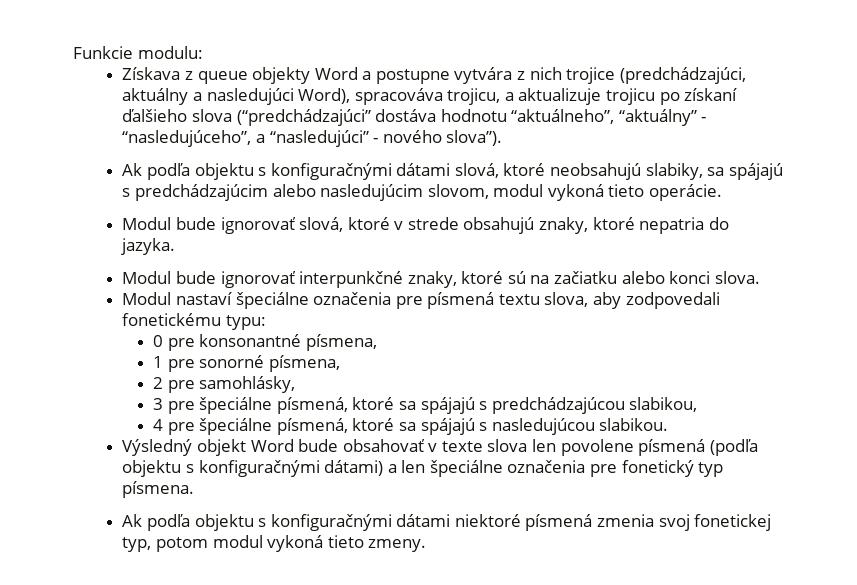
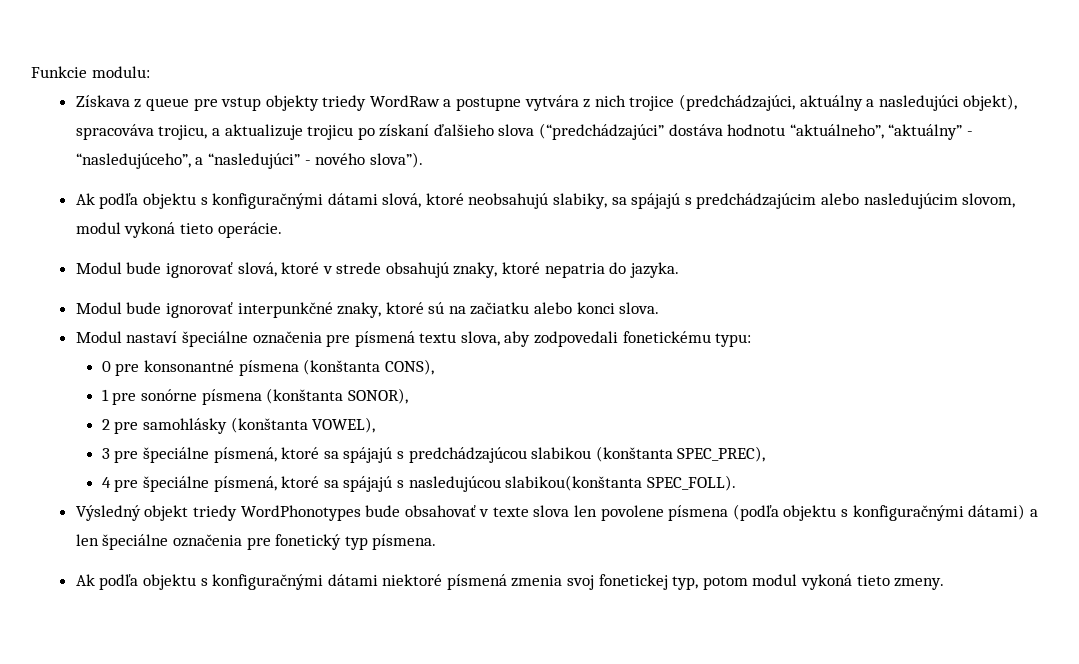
- Získava z queue objekty Word a postupne vytvára z nich trojice (predchádzajúci, aktuálny a nasledujúci Word), spracováva trojicu, a aktualizuje trojicu po získaní ďalšieho slova (“predchádzajúci” dostáva hodnotu “aktuálneho”, “aktuálny” - “nasledujúceho”, a “nasledujúci” - nového slova”).
+ Získava z queue pre vstup objekty triedy WordRaw a postupne vytvára z nich trojice (predchádzajúci, aktuálny a nasledujúci objekt), spracováva trojicu, a aktualizuje trojicu po získaní ďalšieho slova (“predchádzajúci” dostáva hodnotu “aktuálneho”, “aktuálny” - “nasledujúceho”, a “nasledujúci” - nového slova”).
- 0 pre konsonantné písmena,
+ 0 pre konsonantné písmena (konštanta CONS),
- 1 pre sonorné písmena,
+ 1 pre sonórne písmena (konštanta SONOR),
- 2 pre samohlásky,
+ 2 pre samohlásky (konštanta VOWEL),
- 3 pre špeciálne písmená, ktoré sa spájajú s predchádzajúcou slabikou,
+ 3 pre špeciálne písmená, ktoré sa spájajú s predchádzajúcou slabikou (konštanta SPEC_PREC),
- 4 pre špeciálne písmená, ktoré sa spájajú s nasledujúcou slabikou.
+ 4 pre špeciálne písmená, ktoré sa spájajú s nasledujúcou slabikou(konštanta SPEC_FOLL).
- Výsledný objekt Word bude obsahovať v texte slova len povolene písmená (podľa objektu s konfiguračnými dátami) a len špeciálne označenia pre fonetický typ písmena.
+ Výsledný objekt triedy WordPhonotypes bude obsahovať v texte slova len povolene písmena (podľa objektu s konfiguračnými dátami) a len špeciálne označenia pre fonetický typ písmena.

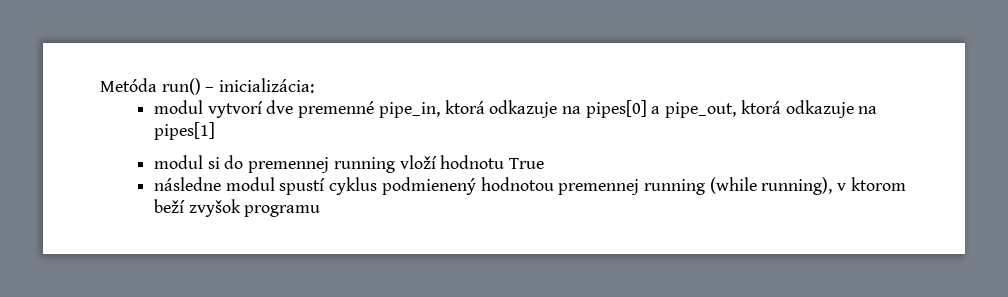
- Funkcie modulu:
- Získava z queue pre vstup objekty triedy WordRaw a postupne vytvára z nich trojice (predchádzajúci, aktuálny a nasledujúci objekt), spracováva trojicu, a aktualizuje trojicu po získaní ďalšieho slova (“predchádzajúci” dostáva hodnotu “aktuálneho”, “aktuálny” - “nasledujúceho”, a “nasledujúci” - nového slova”).
- Ak podľa objektu s konfiguračnými dátami slová, ktoré neobsahujú slabiky, sa spájajú s predchádzajúcim alebo nasledujúcim slovom, modul vykoná tieto operácie.
- Modul bude ignorovať slová, ktoré v strede obsahujú znaky, ktoré nepatria do jazyka.
- Modul bude ignorovať interpunkčné znaky, ktoré sú na začiatku alebo konci slova.
- Modul nastaví špeciálne označenia pre písmená textu slova, aby zodpovedali fonetickému typu:
- 0 pre konsonantné písmena (konštanta CONS),
- 1 pre sonórne písmena (konštanta SONOR),
- 2 pre samohlásky (konštanta VOWEL),
- 3 pre špeciálne písmená, ktoré sa spájajú s predchádzajúcou slabikou (konštanta SPEC_PREC),
- 4 pre špeciálne písmená, ktoré sa spájajú s nasledujúcou slabikou(konštanta SPEC_FOLL).
- Výsledný objekt triedy WordPhonotypes bude obsahovať v texte slova len povolene písmena (podľa objektu s konfiguračnými dátami) a len špeciálne označenia pre fonetický typ písmena.
- Ak podľa objektu s konfiguračnými dátami niektoré písmená zmenia svoj fonetickej typ, potom modul vykoná tieto zmeny.
+ Metóda run() – inicializácia:
+ modul vytvorí dve premenné pipe_in, ktorá odkazuje na pipes[0] a pipe_out, ktorá odkazuje na pipes[1]
+ modul si do premennej running vloží hodnotu True
+ následne modul spustí cyklus podmienený hodnotou premennej running (while running), v ktorom beží zvyšok programu

